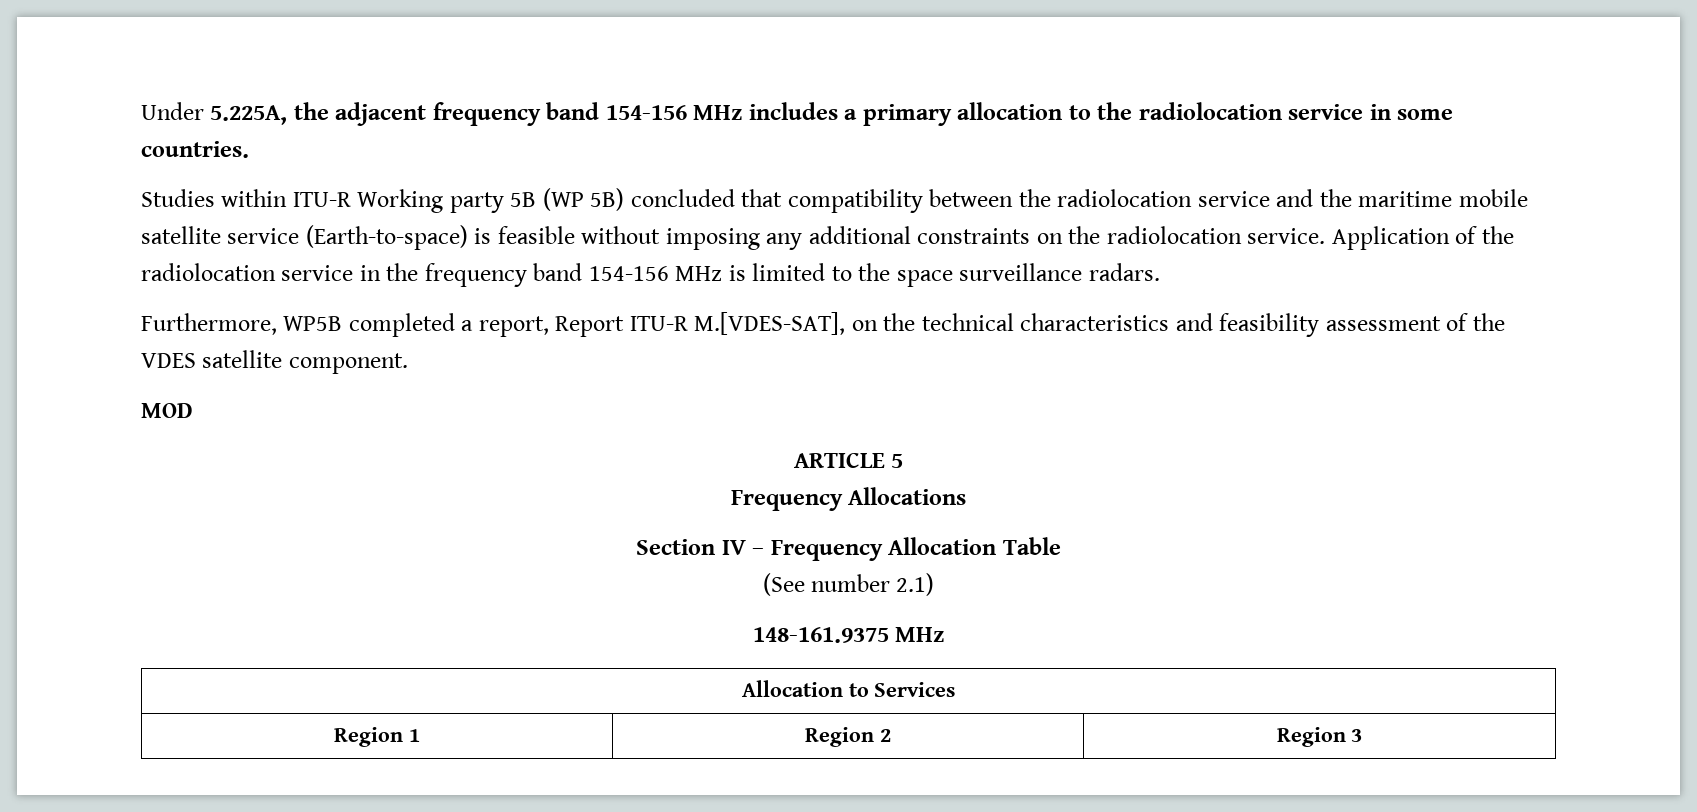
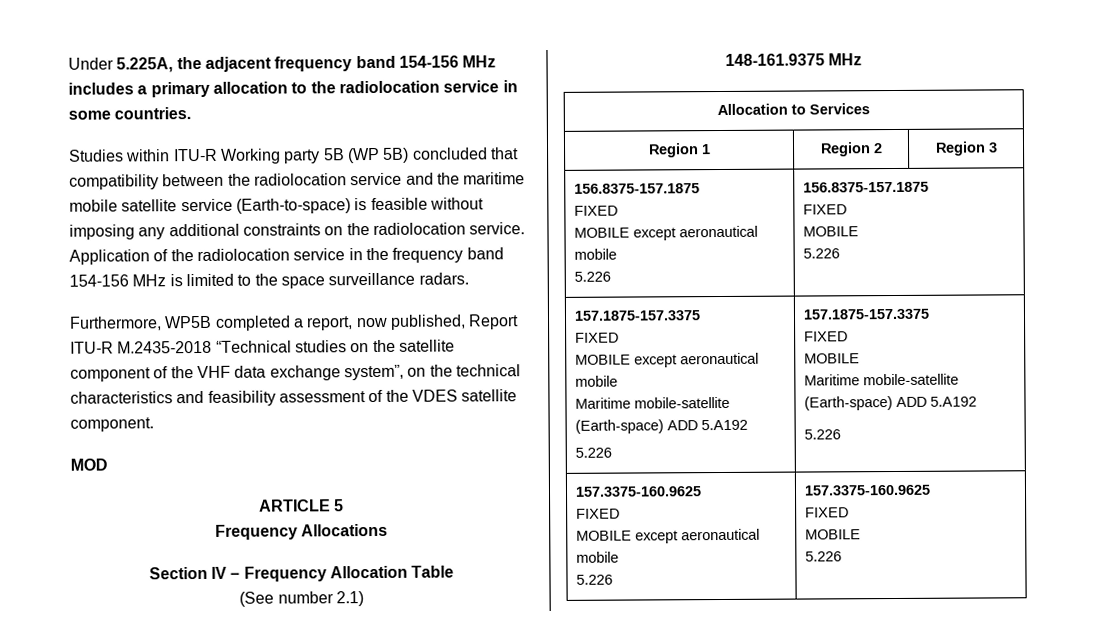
- Furthermore, WP5B completed a report, Report ITU-R M.[VDES-SAT], on the technical characteristics and feasibility assessment of the VDES satellite component.
+ Furthermore, WP5B completed a report, now published, Report ITU-R M.2435-2018 “Technical studies on the satellite component of the VHF data exchange system”, on the technical characteristics and feasibility assessment of the VDES satellite component.
  Region 1 | Region 2 | Region 3
+ 156.8375-157.1875
+ FIXED
+ MOBILE except aeronautical mobile
+ 5.226 | 156.8375-157.1875
+ FIXED
+ MOBILE
+ 5.226
+ 157.1875-157.3375
+ FIXED
+ MOBILE except aeronautical mobile
+ Maritime mobile-satellite (Earth-space) ADD 5.A192
+ 5.226 | 157.1875-157.3375
+ FIXED
+ MOBILE
+ Maritime mobile-satellite (Earth-space) ADD 5.A192
+ 5.226
+ 157.3375-160.9625
+ FIXED
+ MOBILE except aeronautical mobile
+ 5.226 | 157.3375-160.9625
+ FIXED
+ MOBILE
+ 5.226

